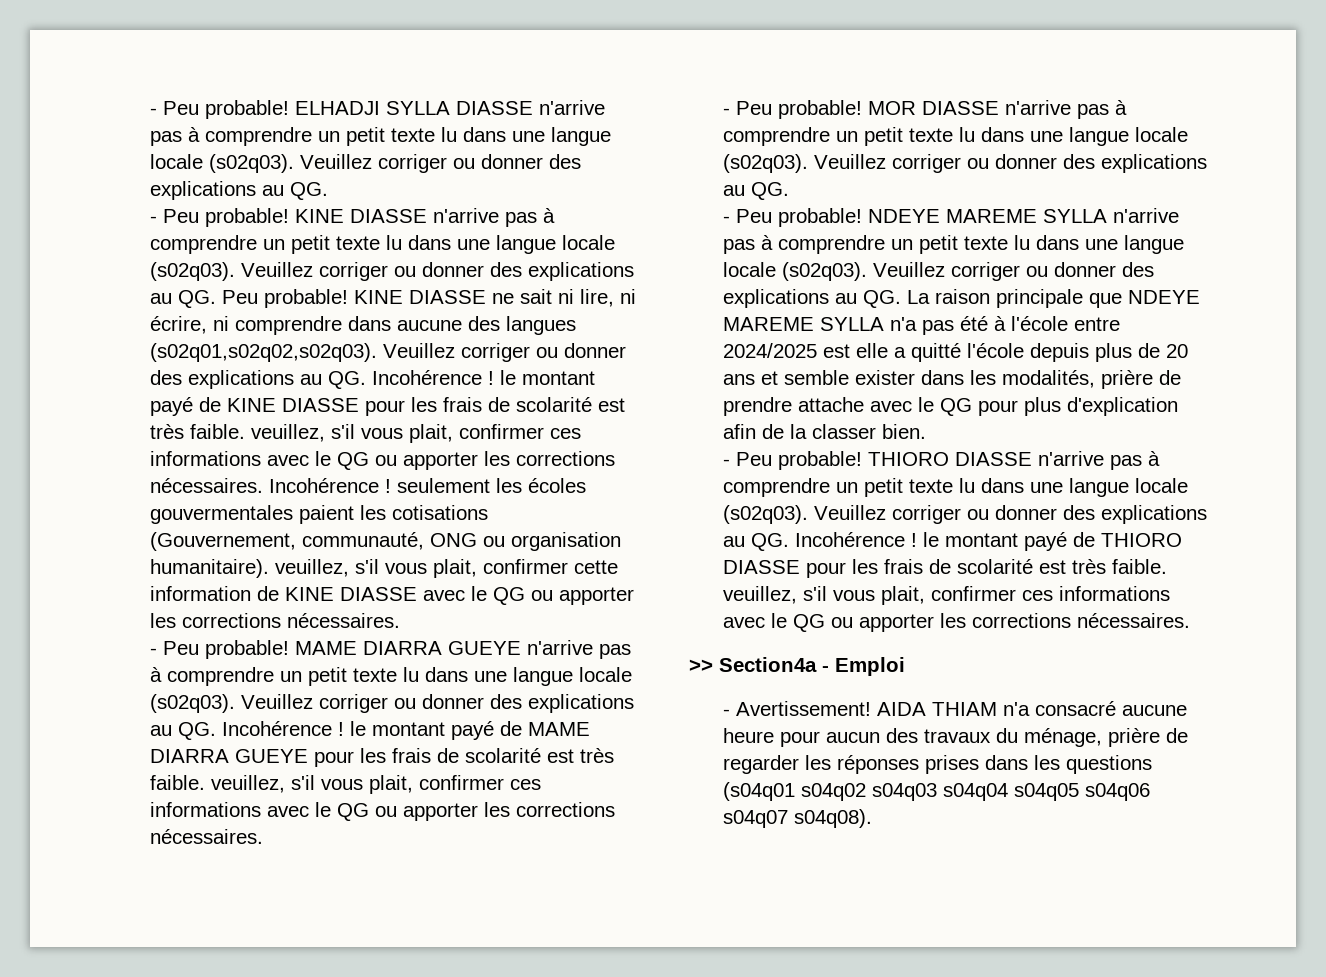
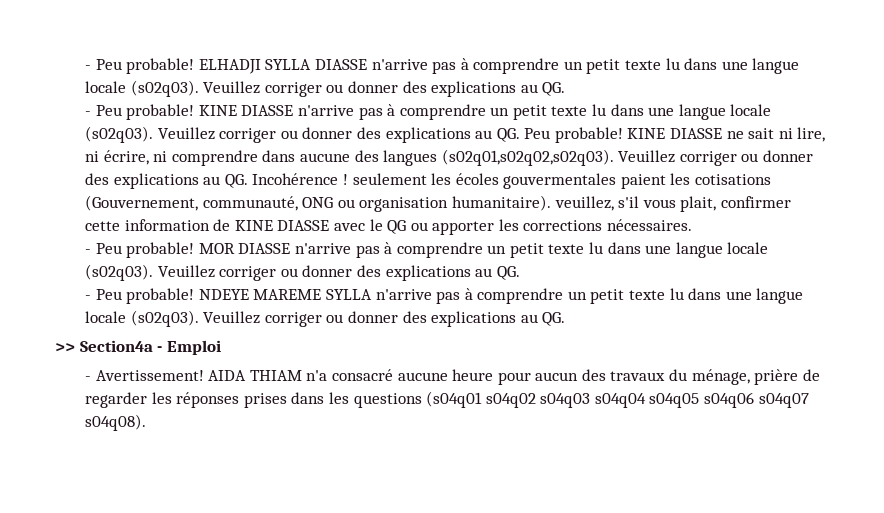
- Veuillez corriger ou donner des explications au QG. Incohérence ! le montant payé de KINE DIASSE pour les frais de scolarité est très faible. veuillez, s'il vous plait, confirmer ces informations avec le QG ou apporter les corrections nécessaires. Incohérence ! seulement les écoles gouvermentales paient les cotisations (Gouvernement, communauté, ONG ou organisation humanitaire). veuillez, s'il vous plait, confirmer cette information de KINE DIASSE avec le QG ou apporter les corrections nécessaires.
+ Veuillez corriger ou donner des explications au QG. Incohérence ! seulement les écoles gouvermentales paient les cotisations (Gouvernement, communauté, ONG ou organisation humanitaire). veuillez, s'il vous plait, confirmer cette information de KINE DIASSE avec le QG ou apporter les corrections nécessaires.
- - Peu probable! MAME DIARRA GUEYE n'arrive pas à comprendre un petit texte lu dans une langue locale (s02q03). Veuillez corriger ou donner des explications au QG. Incohérence ! le montant payé de MAME DIARRA GUEYE pour les frais de scolarité est très faible. veuillez, s'il vous plait, confirmer ces informations avec le QG ou apporter les corrections nécessaires.
- NDEYE MAREME SYLLA n'arrive pas à comprendre un petit texte lu dans une langue locale (s02q03). Veuillez corriger ou donner des explications au QG. La raison principale que NDEYE MAREME SYLLA n'a pas été à l'école entre 2024/2025 est elle a quitté l'école depuis plus de 20 ans et semble exister dans les modalités, prière de prendre attache avec le QG pour plus d'explication afin de la classer bien.
- - Peu probable! THIORO DIASSE n'arrive pas à comprendre un petit texte lu dans une langue locale (s02q03). Veuillez corriger ou donner des explications au QG. Incohérence ! le montant payé de THIORO DIASSE pour les frais de scolarité est très faible. veuillez, s'il vous plait, confirmer ces informations avec le QG ou apporter les corrections nécessaires.
+ NDEYE MAREME SYLLA n'arrive pas à comprendre un petit texte lu dans une langue locale (s02q03). Veuillez corriger ou donner des explications au QG.

